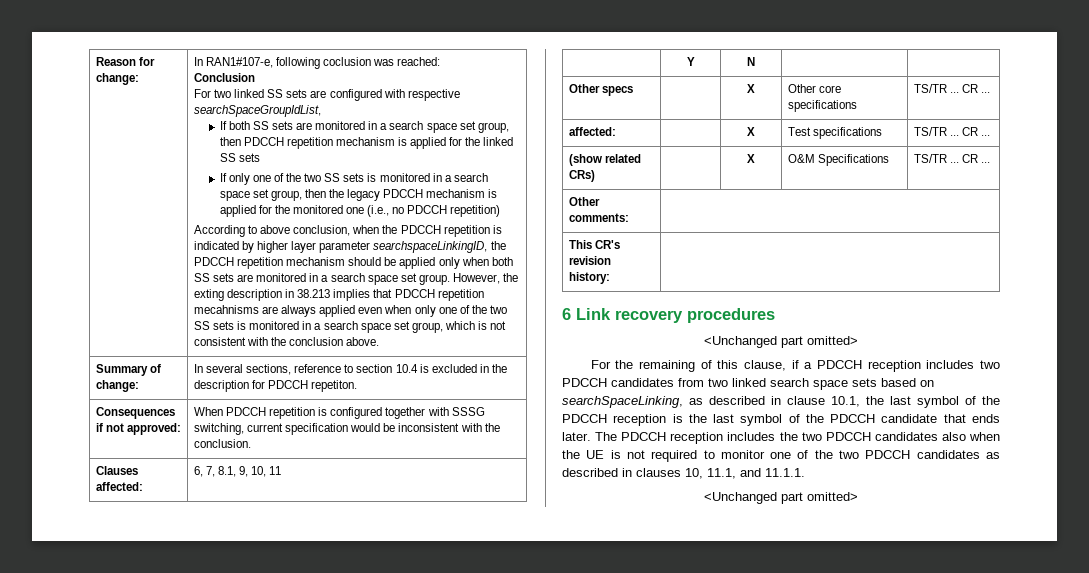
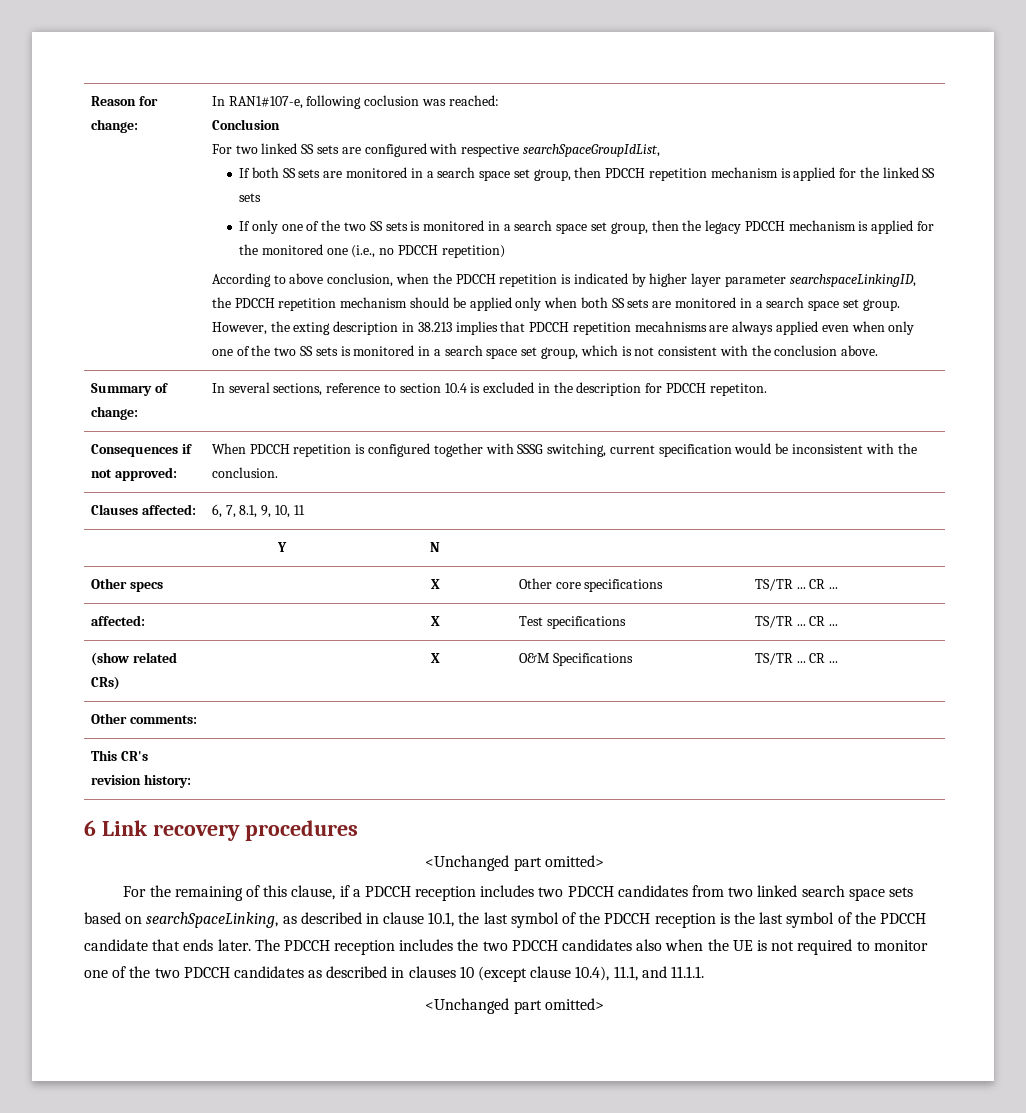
- The PDCCH reception includes the two PDCCH candidates also when the UE is not required to monitor one of the two PDCCH candidates as described in clauses 10, 11.1, and 11.1.1.
+ The PDCCH reception includes the two PDCCH candidates also when the UE is not required to monitor one of the two PDCCH candidates as described in clauses 10 (except clause 10.4), 11.1, and 11.1.1.

